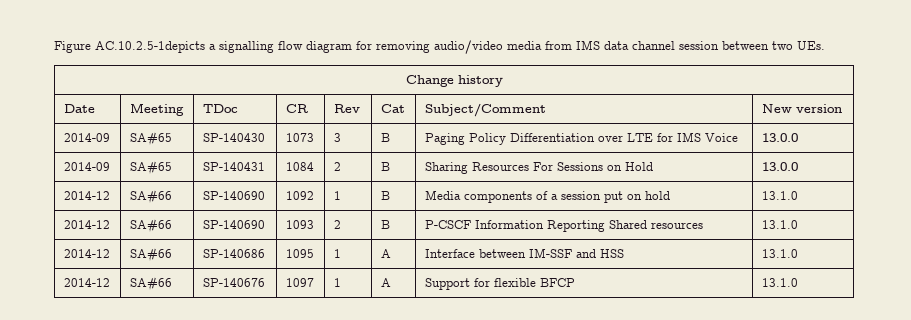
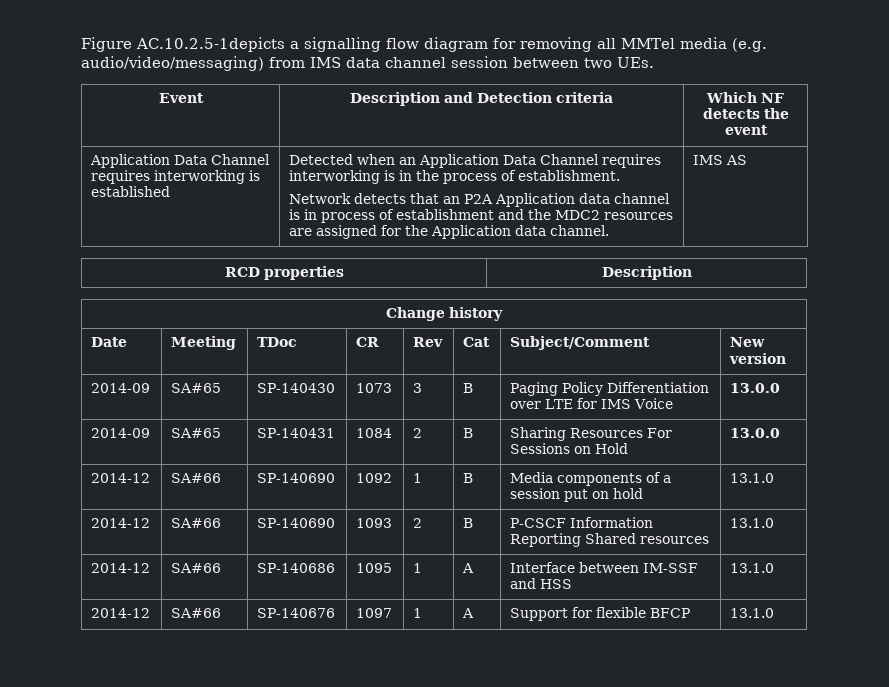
- Figure AC.10.2.5-1depicts a signalling flow diagram for removing audio/video media from IMS data channel session between two UEs.
+ Figure AC.10.2.5-1depicts a signalling flow diagram for removing all MMTel media (e.g. audio/video/messaging) from IMS data channel session between two UEs.
+ Event | Description and Detection criteria | Which NF detects the event
+ Application Data Channel requires interworking is established | Detected when an Application Data Channel requires interworking is in the process of establishment.
+ Network detects that an P2A Application data channel is in process of establishment and the MDC2 resources are assigned for the Application data channel. | IMS AS
+ RCD properties | Description

